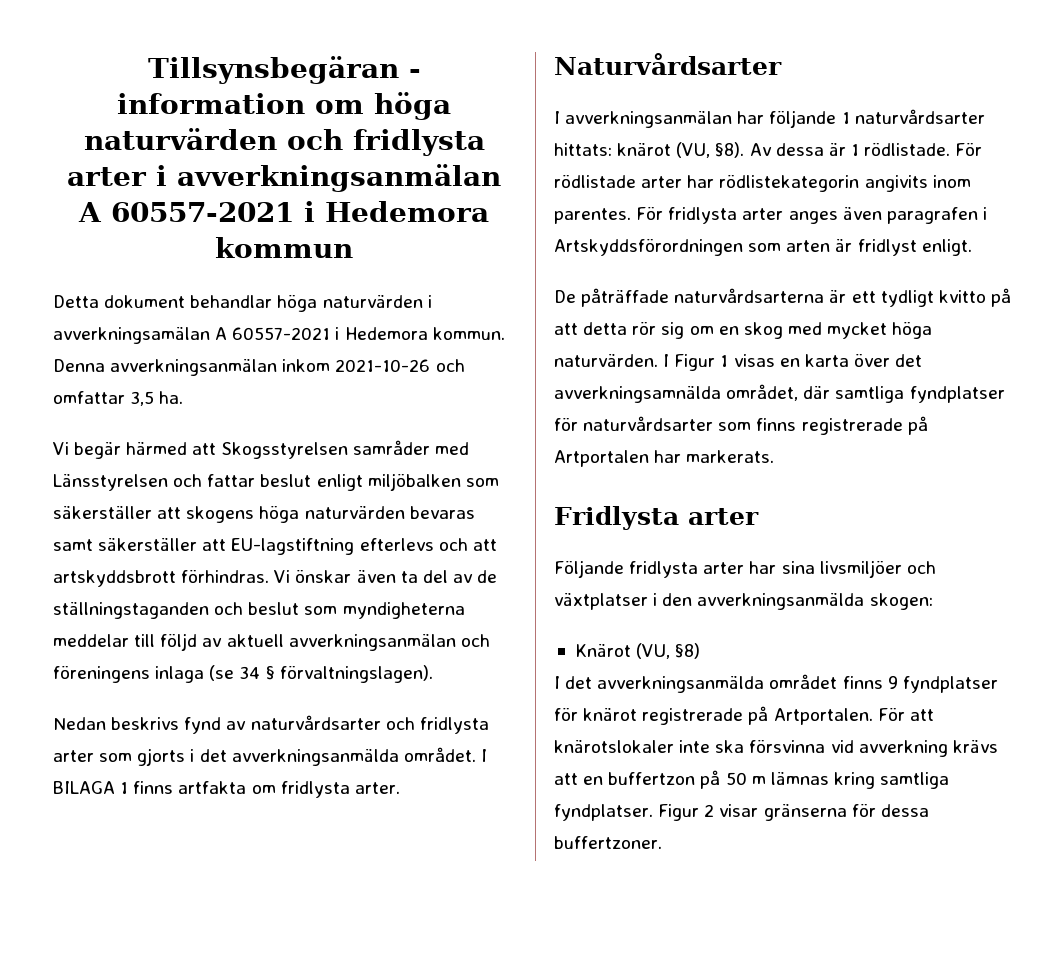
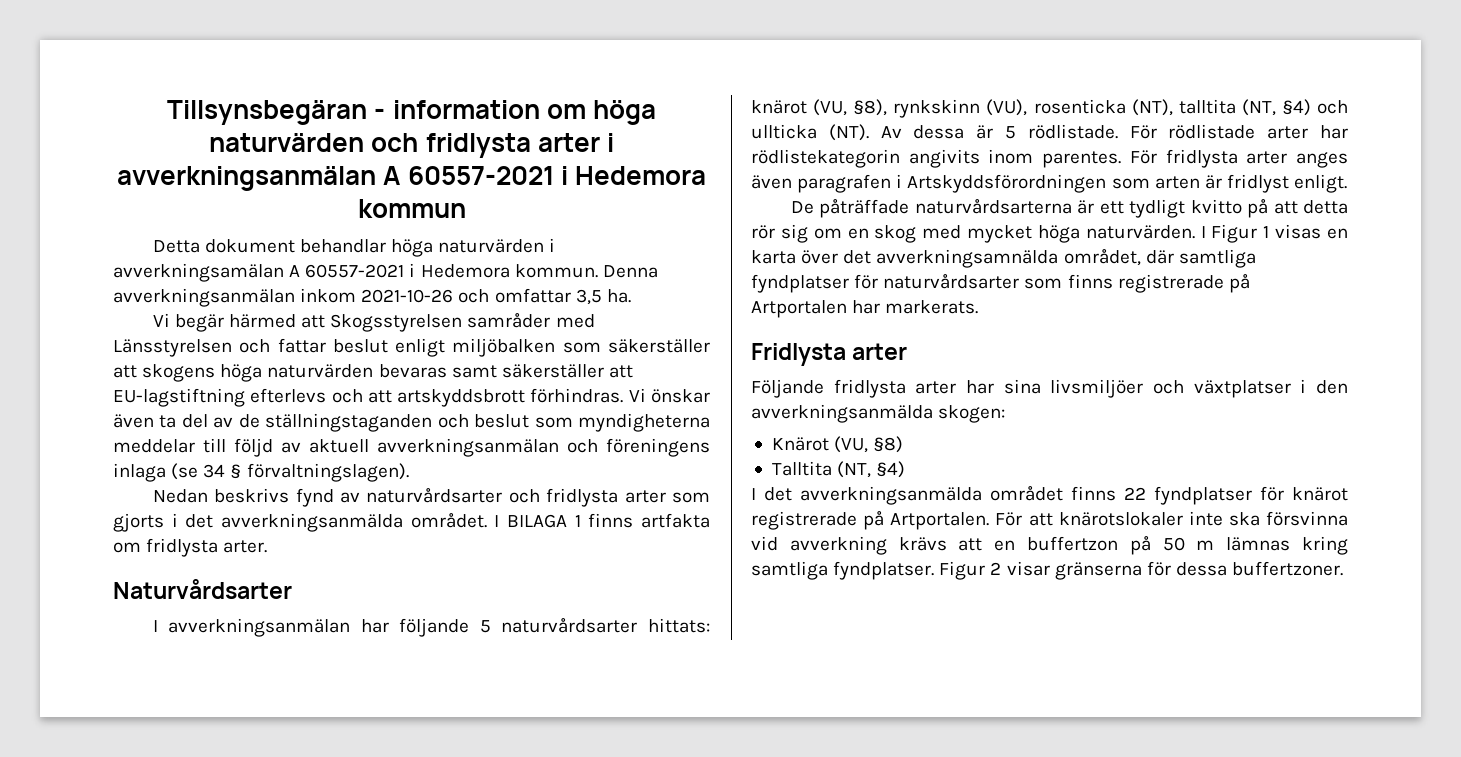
- I avverkningsanmälan har följande 1 naturvårdsarter hittats: knärot (VU, §8). Av dessa är 1 rödlistade.
+ I avverkningsanmälan har följande 5 naturvårdsarter hittats: knärot (VU, §8), rynkskinn (VU), rosenticka (NT), talltita (NT, §4) och ullticka (NT). Av dessa är 5 rödlistade.
+ Talltita (NT, §4)
- I det avverkningsanmälda området finns 9 fyndplatser för knärot registrerade på Artportalen.
+ I det avverkningsanmälda området finns 22 fyndplatser för knärot registrerade på Artportalen.

